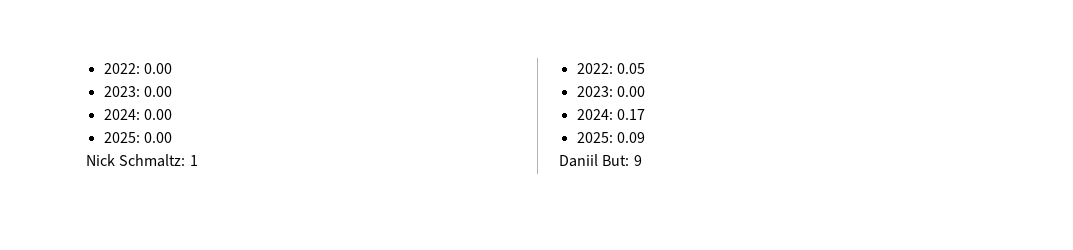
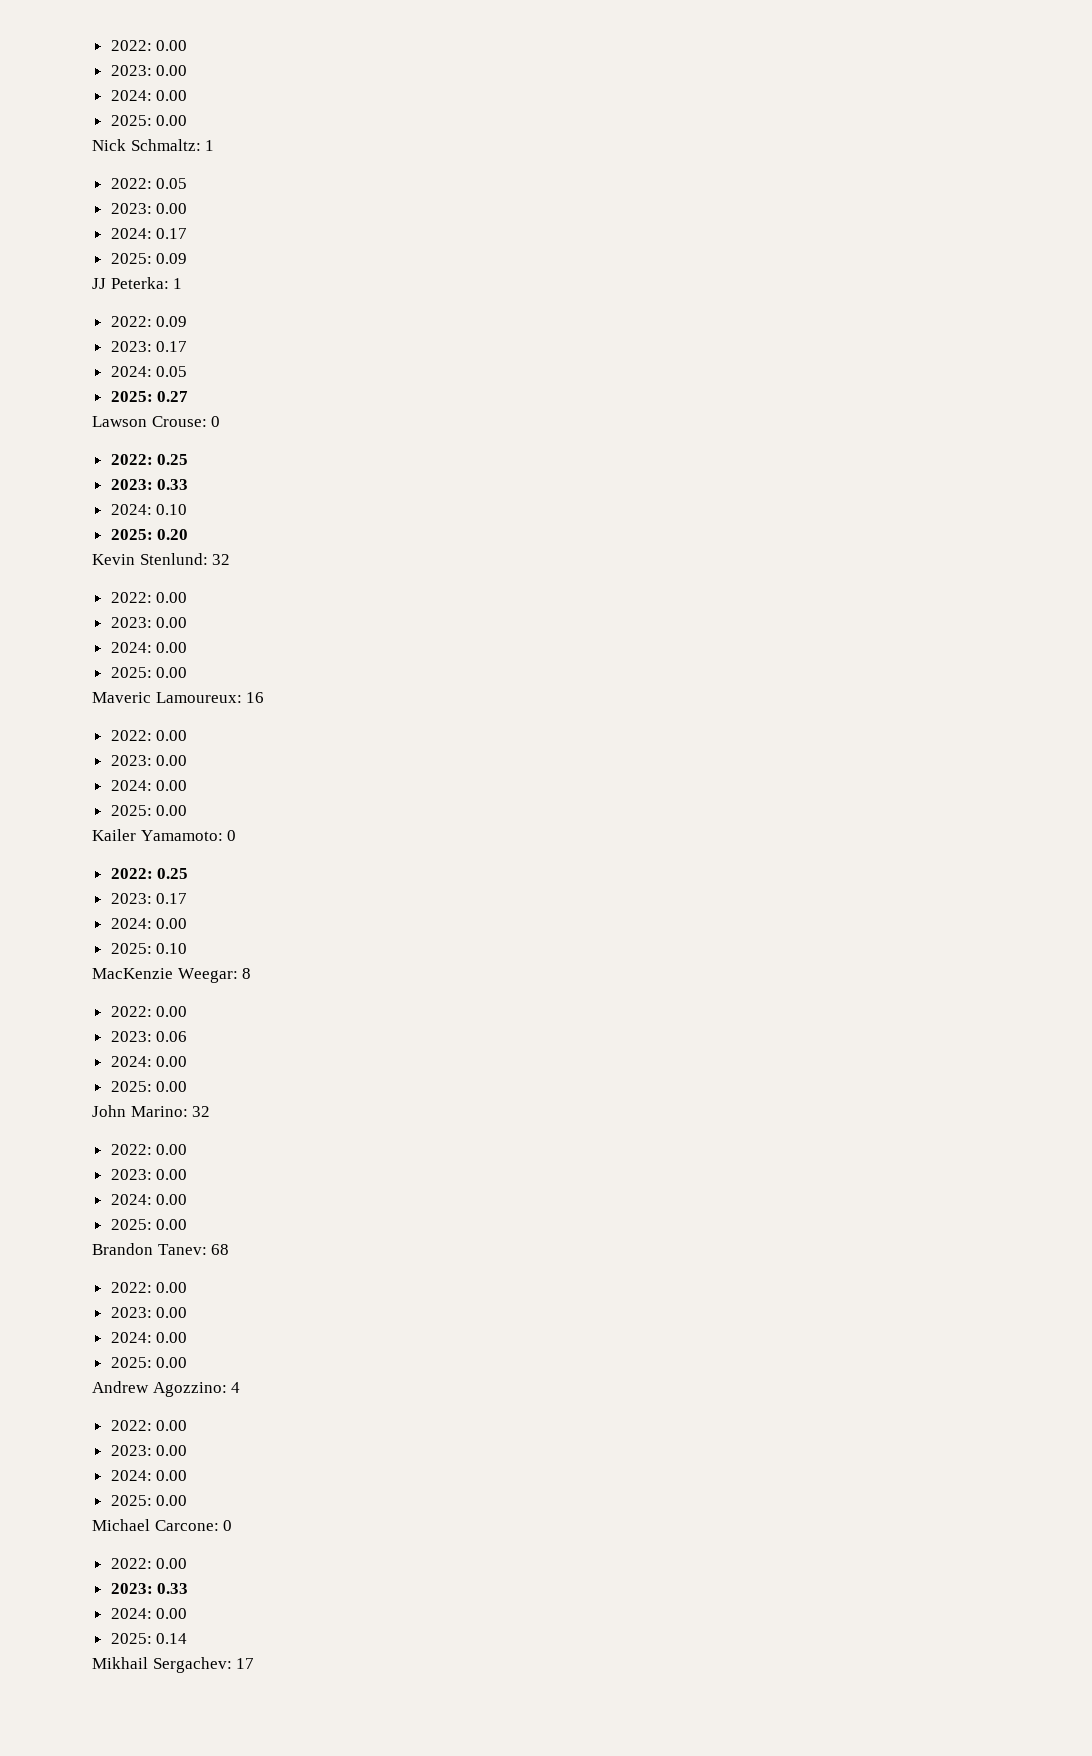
- Daniil But: 9
+ JJ Peterka: 1
+ 2022: 0.09
+ 2023: 0.17
+ 2024: 0.05
+ 2025: 0.27
+ Lawson Crouse: 0
+ 2022: 0.25
+ 2023: 0.33
+ 2024: 0.10
+ 2025: 0.20
+ Kevin Stenlund: 32
+ 2022: 0.00
+ 2023: 0.00
+ 2024: 0.00
+ 2025: 0.00
+ Maveric Lamoureux: 16
+ 2022: 0.00
+ 2023: 0.00
+ 2024: 0.00
+ 2025: 0.00
+ Kailer Yamamoto: 0
+ 2022: 0.25
+ 2023: 0.17
+ 2024: 0.00
+ 2025: 0.10
+ MacKenzie Weegar: 8
+ 2022: 0.00
+ 2023: 0.06
+ 2024: 0.00
+ 2025: 0.00
+ John Marino: 32
+ 2022: 0.00
+ 2023: 0.00
+ 2024: 0.00
+ 2025: 0.00
+ Brandon Tanev: 68
+ 2022: 0.00
+ 2023: 0.00
+ 2024: 0.00
+ 2025: 0.00
+ Andrew Agozzino: 4
+ 2022: 0.00
+ 2023: 0.00
+ 2024: 0.00
+ 2025: 0.00
+ Michael Carcone: 0
+ 2022: 0.00
+ 2023: 0.33
+ 2024: 0.00
+ 2025: 0.14
+ Mikhail Sergachev: 17

